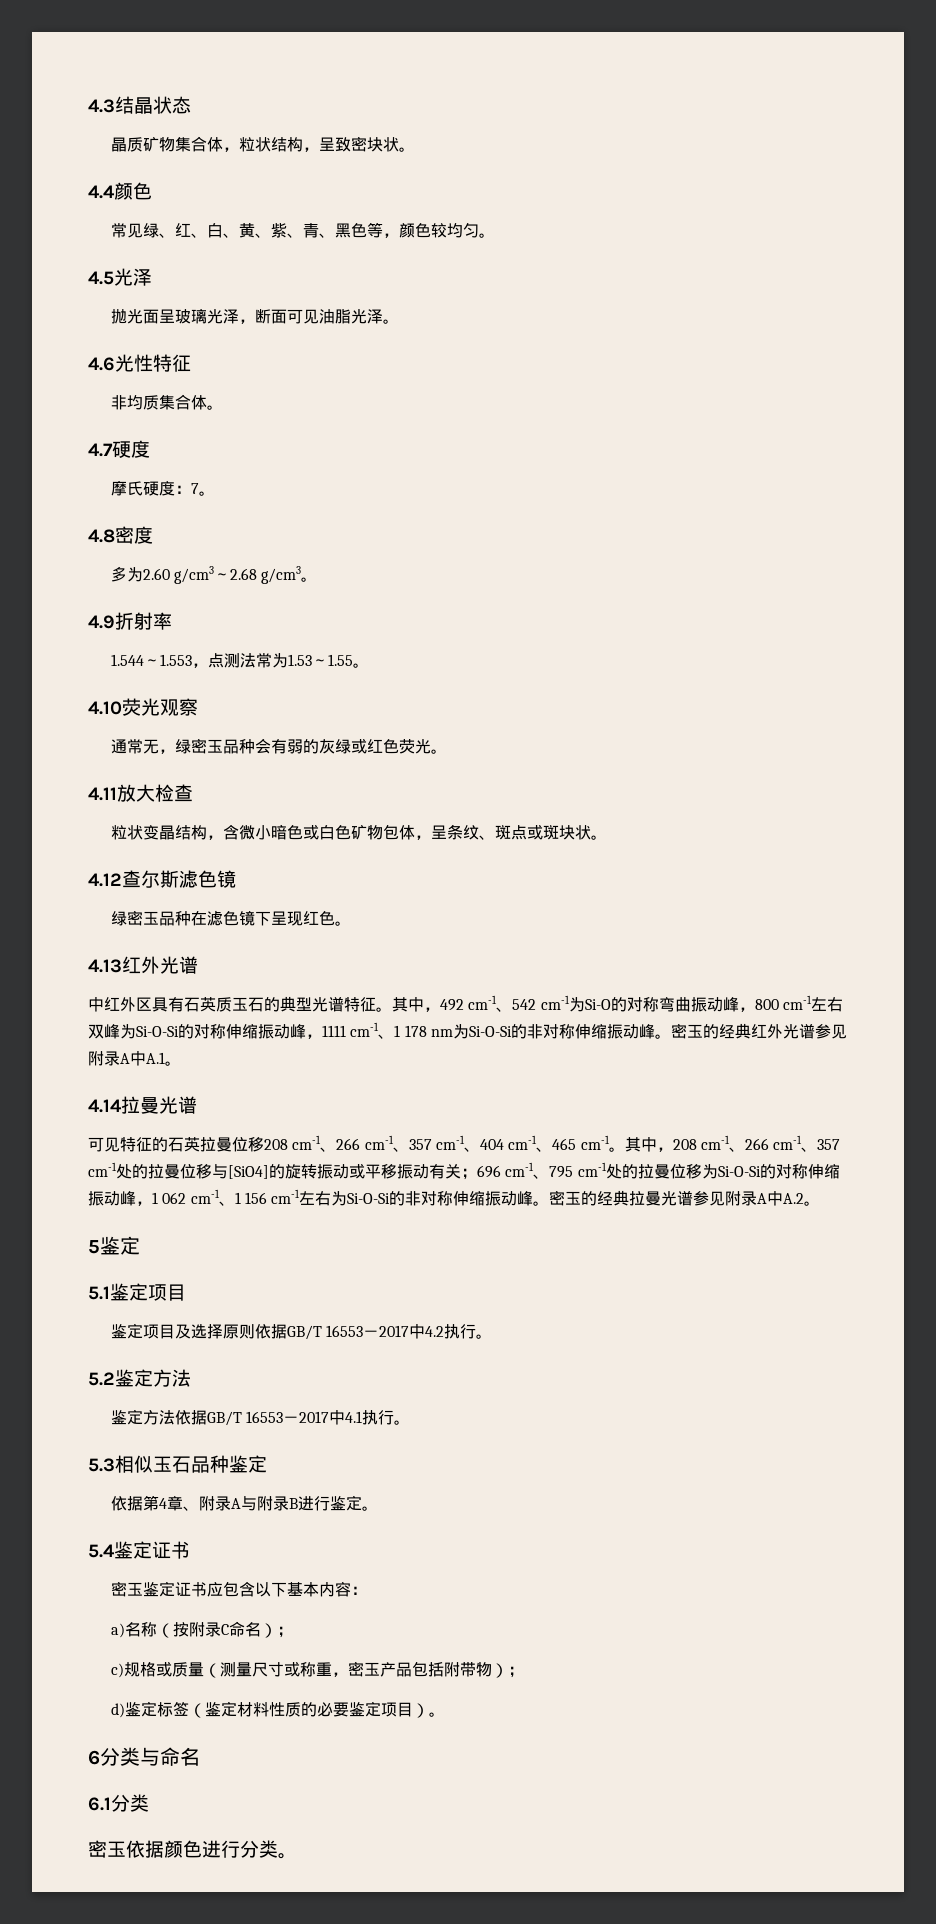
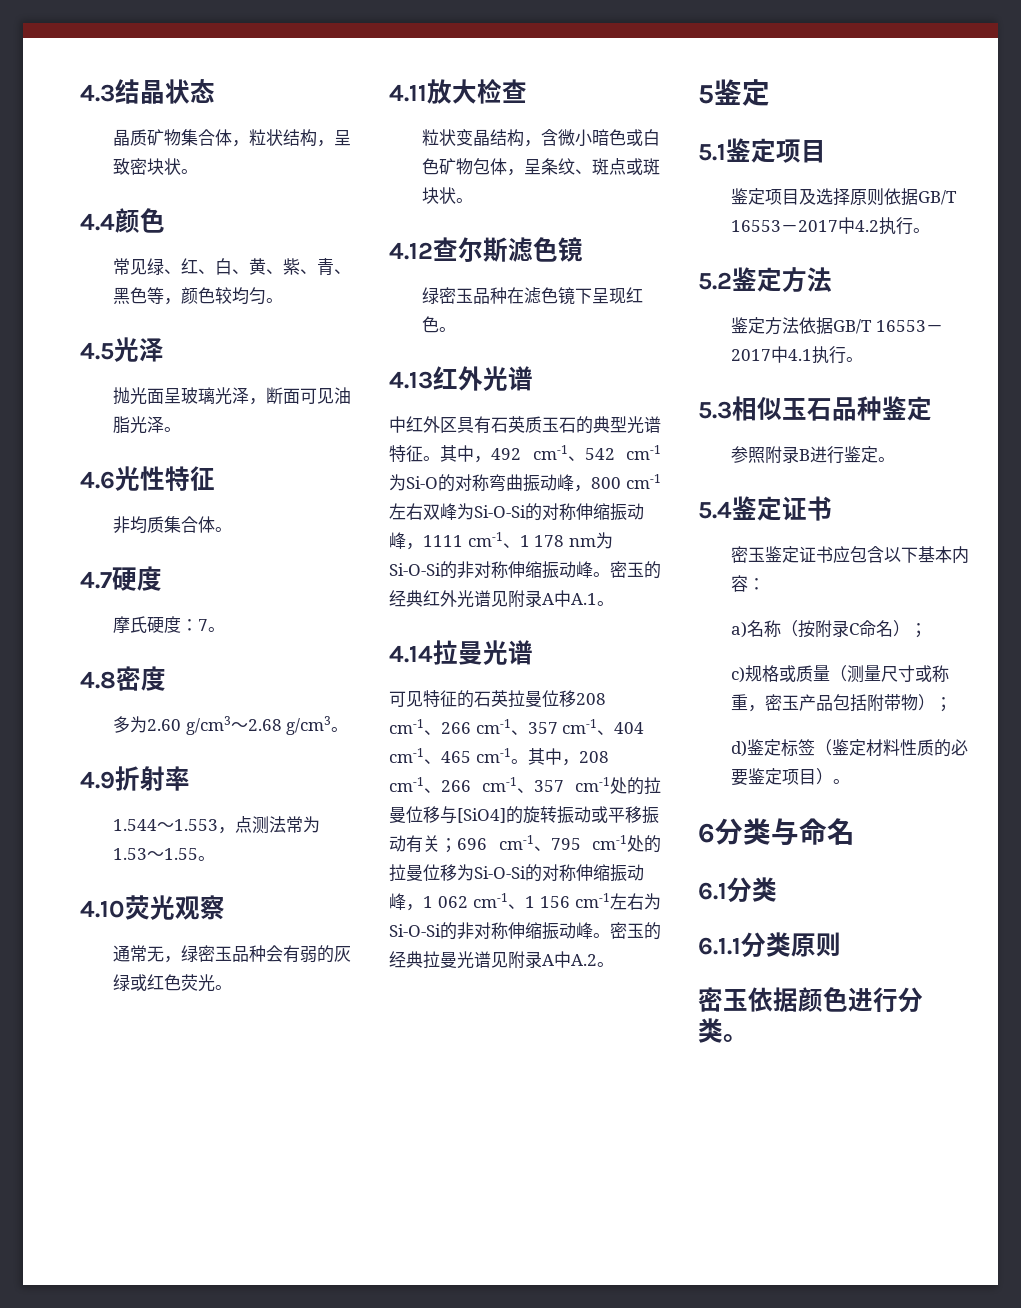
- 密玉的经典红外光谱参见附录A中A.1。
+ 密玉的经典红外光谱见附录A中A.1。
- 密玉的经典拉曼光谱参见附录A中A.2。
+ 密玉的经典拉曼光谱见附录A中A.2。
- 依据第4章、附录A与附录B进行鉴定。
+ 参照附录B进行鉴定。
+ 6.1.1分类原则

